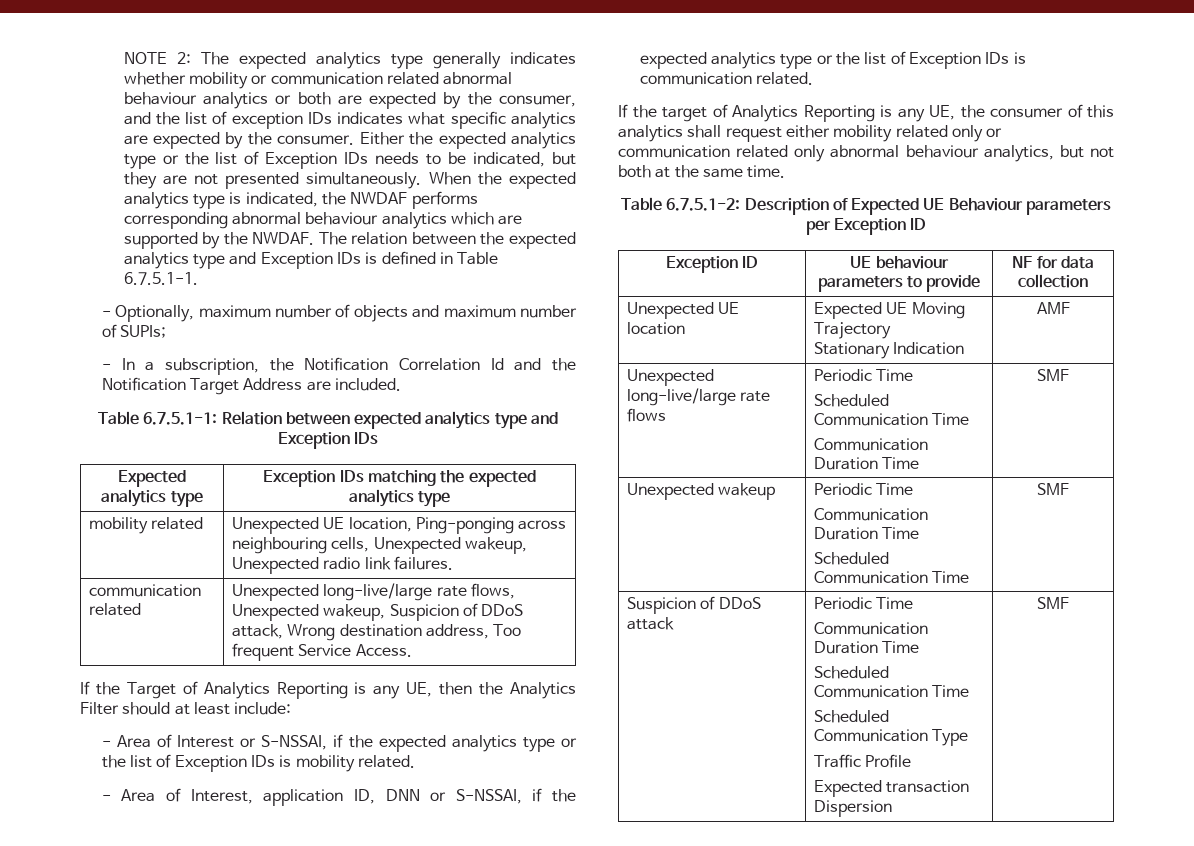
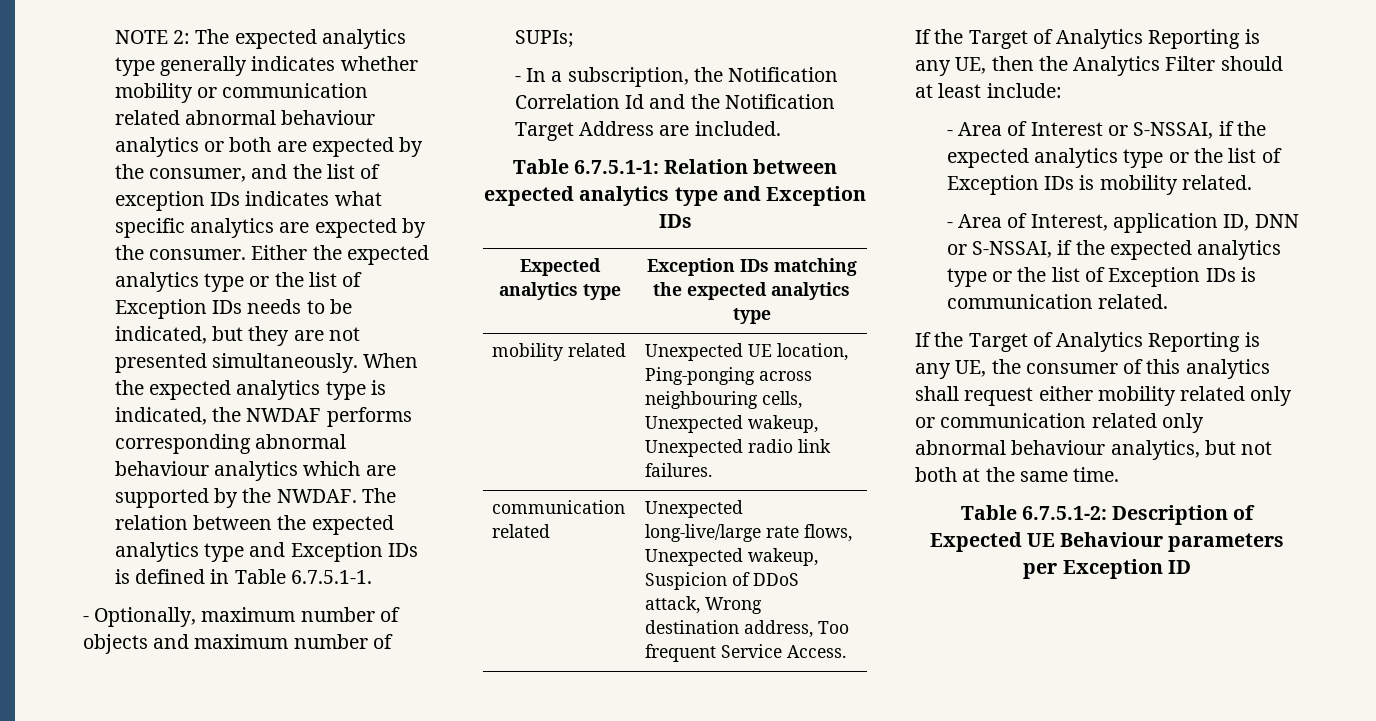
- If the target of Analytics Reporting is any UE, the consumer of this analytics shall request either mobility related only or communication related only abnormal behaviour analytics, but not both at the same time.
+ If the Target of Analytics Reporting is any UE, the consumer of this analytics shall request either mobility related only or communication related only abnormal behaviour analytics, but not both at the same time.
- Exception ID | UE behaviour parameters to provide | NF for data collection
- Unexpected UE location | Expected UE Moving Trajectory
- Stationary Indication | AMF
- Unexpected long-live/large rate flows | Periodic Time
- Scheduled Communication Time
- Communication Duration Time | SMF
- Unexpected wakeup | Periodic Time
- Communication Duration Time
- Scheduled Communication Time | SMF
- Suspicion of DDoS attack | Periodic Time
- Communication Duration Time
- Scheduled Communication Time
- Scheduled Communication Type
- Traffic Profile
- Expected transaction Dispersion | SMF

